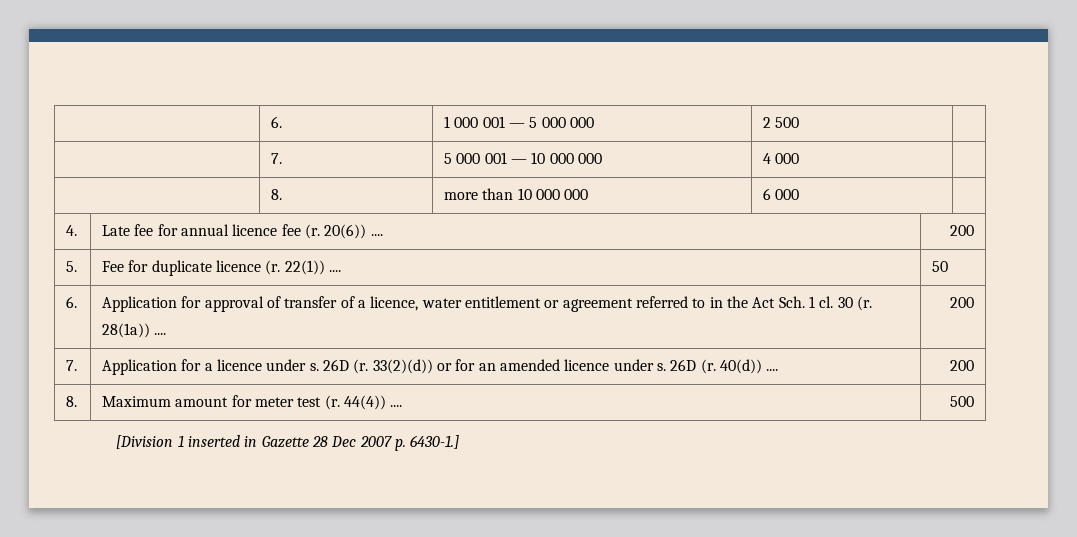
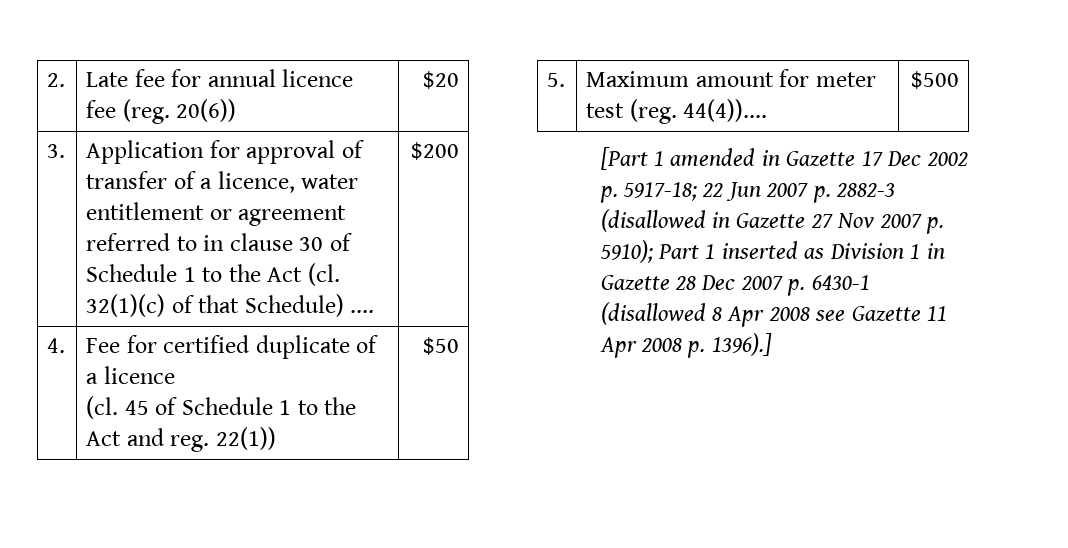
- | 6. | 1 000 001 — 5 000 000 | 2 500 |
- | 7. | 5 000 001 — 10 000 000 | 4 000 |
- | 8. | more than 10 000 000 | 6 000 |
- 4. | Late fee for annual licence fee (r. 20(6)) .... | 200
- 5. | Fee for duplicate licence (r. 22(1)) .... | 50
- 6. | Application for approval of transfer of a licence, water entitlement or agreement referred to in the Act Sch. 1 cl. 30 (r. 28(1a)) .... | 200
- 7. | Application for a licence under s. 26D (r. 33(2)(d)) or for an amended licence under s. 26D (r. 40(d)) .... | 200
- 8. | Maximum amount for meter test (r. 44(4)) .... | 500
- [Division 1 inserted in Gazette 28 Dec 2007 p. 6430-1.]
+ 2. | Late fee for annual licence fee (reg. 20(6)) | $20
+ 3. | Application for approval of transfer of a licence, water entitlement or agreement referred to in clause 30 of Schedule 1 to the Act (cl. 32(1)(c) of that Schedule) .... | $200
+ 4. | Fee for certified duplicate of a licence
+ (cl. 45 of Schedule 1 to the Act and reg. 22(1)) | $50
+ 5. | Maximum amount for meter test (reg. 44(4)).... | $500
+ [Part 1 amended in Gazette 17 Dec 2002 p. 5917-18; 22 Jun 2007 p. 2882-3 (disallowed in Gazette 27 Nov 2007 p. 5910); Part 1 inserted as Division 1 in Gazette 28 Dec 2007 p. 6430-1 (disallowed 8 Apr 2008 see Gazette 11 Apr 2008 p. 1396).]

